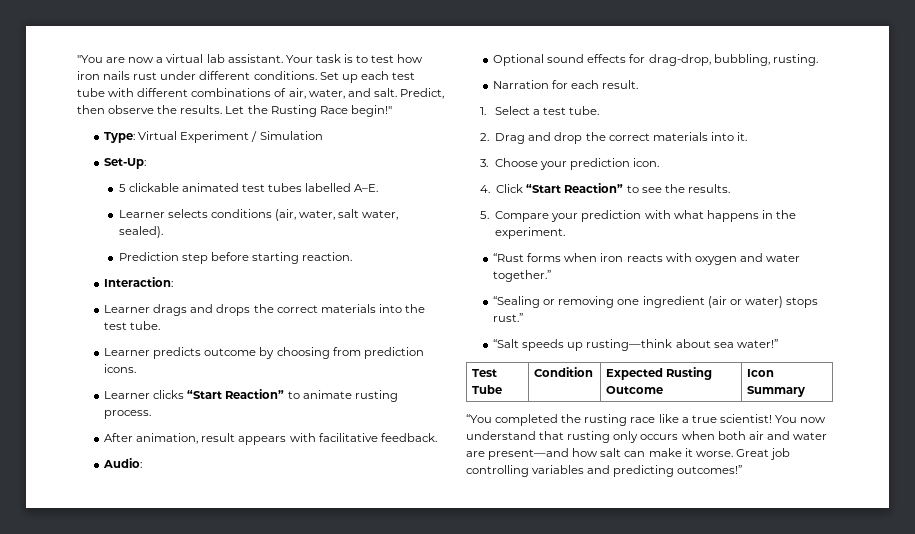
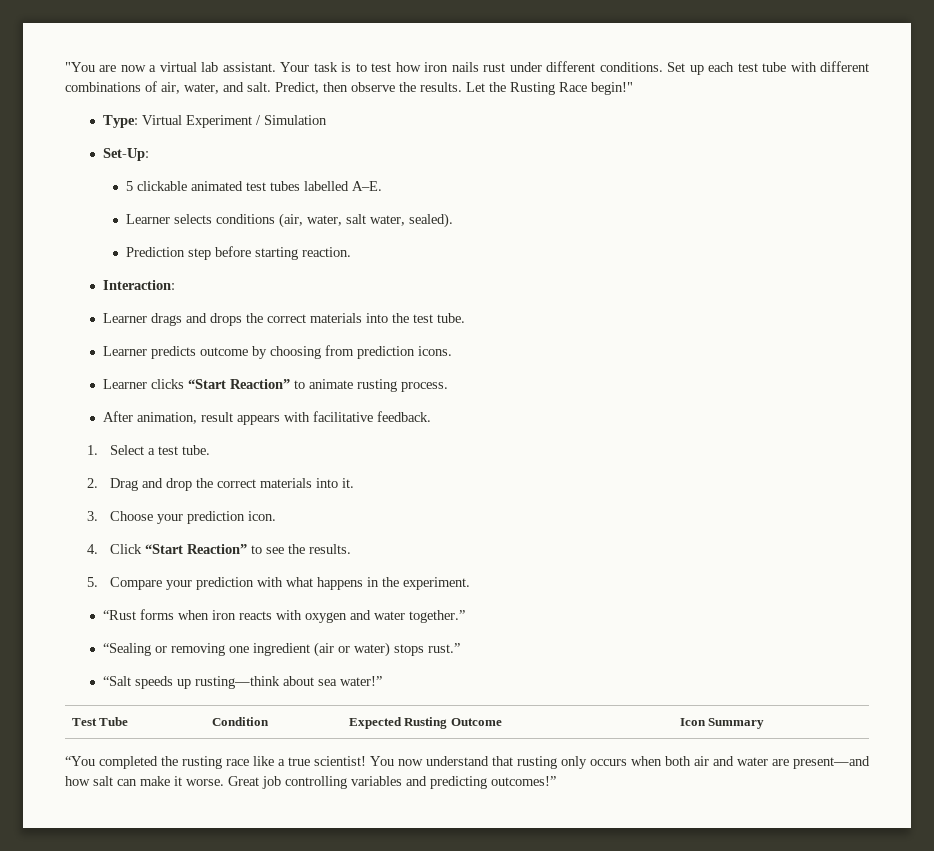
- Audio:
- Optional sound effects for drag-drop, bubbling, rusting.
- Narration for each result.

